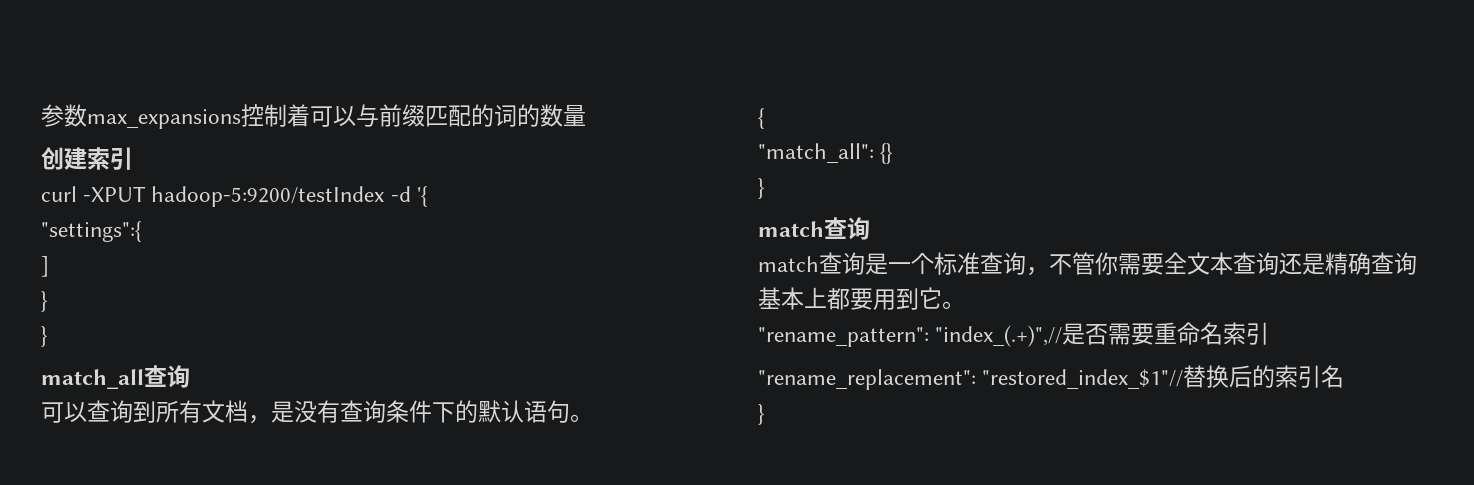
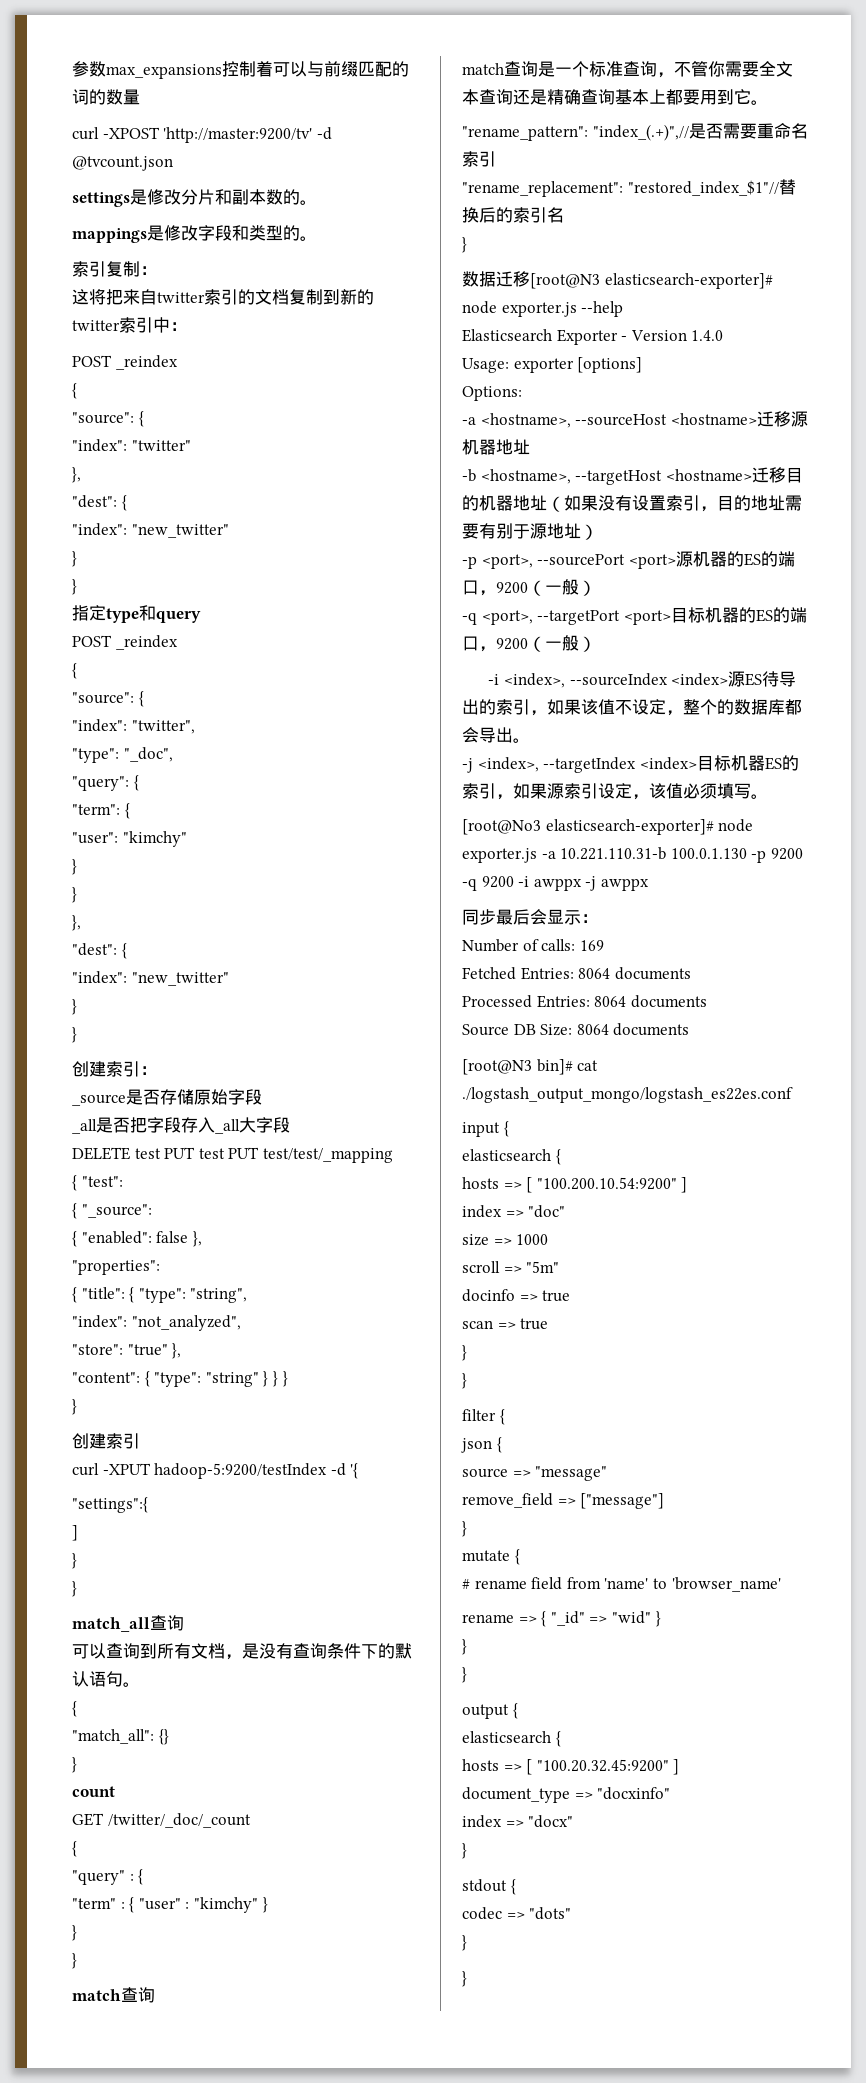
+ curl -XPOST 'http://master:9200/tv' -d @tvcount.json
+ settings是修改分片和副本数的。
+ mappings是修改字段和类型的。
+ 索引复制：
+ 这将把来自twitter索引的文档复制到新的twitter索引中：
+ POST _reindex
+ {
+ "source": {
+ "index": "twitter"
+ },
+ "dest": {
+ "index": "new_twitter"
+ }
+ }
+ 指定type和query
+ POST _reindex
+ {
+ "source": {
+ "index": "twitter",
+ "type": "_doc",
+ "query": {
+ "term": {
+ "user": "kimchy"
+ }
+ }
+ },
+ "dest": {
+ "index": "new_twitter"
+ }
+ }
+ 创建索引：
+ _source是否存储原始字段
+ _all是否把字段存入_all大字段
+ DELETE test PUT test PUT test/test/_mapping
+ { "test":
+ { "_source":
+ { "enabled": false },
+ "properties":
+ { "title": { "type": "string",
+ "index": "not_analyzed",
+ "store": "true" },
+ "content": { "type": "string" } } }
+ }
+ count
+ GET /twitter/_doc/_count
+ {
+ "query" : {
+ "term" : { "user" : "kimchy" }
+ }
+ }
+ 数据迁移[root@N3 elasticsearch-exporter]# node exporter.js --help
+ Elasticsearch Exporter - Version 1.4.0
+ Usage: exporter [options]
+ Options:
+ -a <hostname>, --sourceHost <hostname>迁移源机器地址
+ -b <hostname>, --targetHost <hostname>迁移目的机器地址（如果没有设置索引，目的地址需要有别于源地址）
+ -p <port>, --sourcePort <port>源机器的ES的端口，9200（一般）
+ -q <port>, --targetPort <port>目标机器的ES的端口，9200（一般）
+ -i <index>, --sourceIndex <index>源ES待导出的索引，如果该值不设定，整个的数据库都会导出。
+ -j <index>, --targetIndex <index>目标机器ES的索引，如果源索引设定，该值必须填写。
+ [root@No3 elasticsearch-exporter]# node exporter.js -a 10.221.110.31-b 100.0.1.130 -p 9200 -q 9200 -i awppx -j awppx
+ 同步最后会显示：
+ Number of calls: 169
+ Fetched Entries: 8064 documents
+ Processed Entries: 8064 documents
+ Source DB Size: 8064 documents
+ [root@N3 bin]# cat ./logstash_output_mongo/logstash_es22es.conf
+ input {
+ elasticsearch {
+ hosts => [ "100.200.10.54:9200" ]
+ index => "doc"
+ size => 1000
+ scroll => "5m"
+ docinfo => true
+ scan => true
+ }
+ }
+ filter {
+ json {
+ source => "message"
+ remove_field => ["message"]
+ }
+ mutate {
+ # rename field from 'name' to 'browser_name'
+ rename => { "_id" => "wid" }
+ }
+ }
+ output {
+ elasticsearch {
+ hosts => [ "100.20.32.45:9200" ]
+ document_type => "docxinfo"
+ index => "docx"
+ }
+ stdout {
+ codec => "dots"
+ }
+ }

